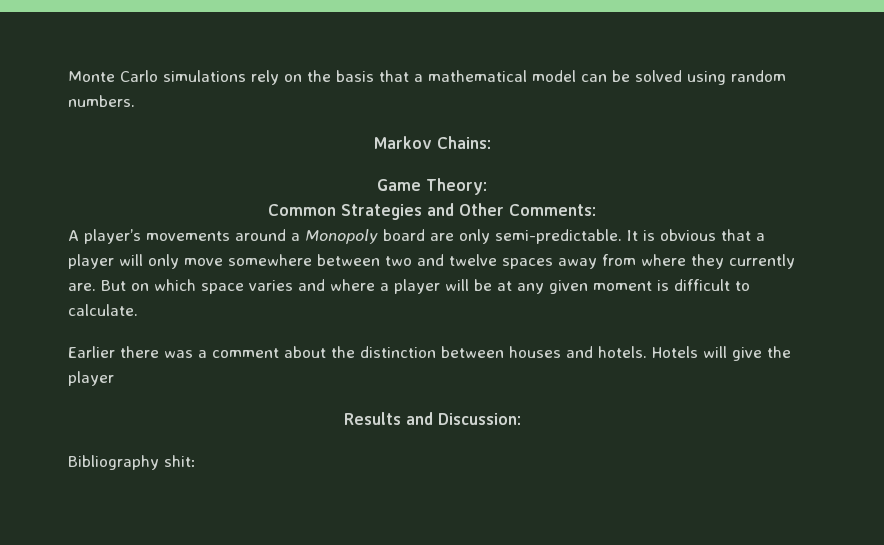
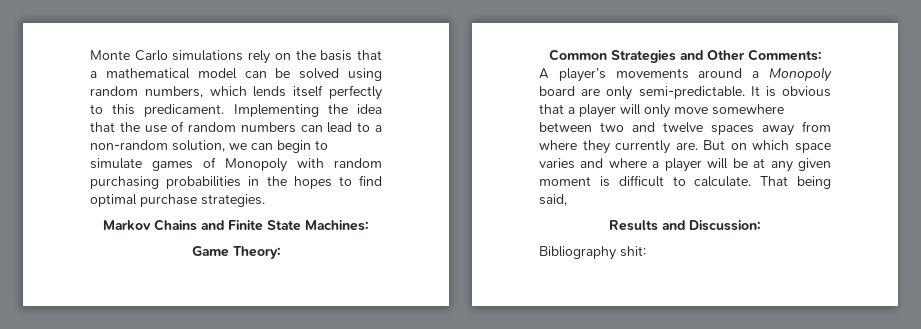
- Monte Carlo simulations rely on the basis that a mathematical model can be solved using random numbers.
- Markov Chains:
+ Monte Carlo simulations rely on the basis that a mathematical model can be solved using random numbers, which lends itself perfectly to this predicament. Implementing the idea that the use of random numbers can lead to a non-random solution, we can begin to simulate games of Monopoly with random purchasing probabilities in the hopes to find optimal purchase strategies.
+ Markov Chains and Finite State Machines:
- But on which space varies and where a player will be at any given moment is difficult to calculate.
- Earlier there was a comment about the distinction between houses and hotels. Hotels will give the player
+ But on which space varies and where a player will be at any given moment is difficult to calculate. That being said,

